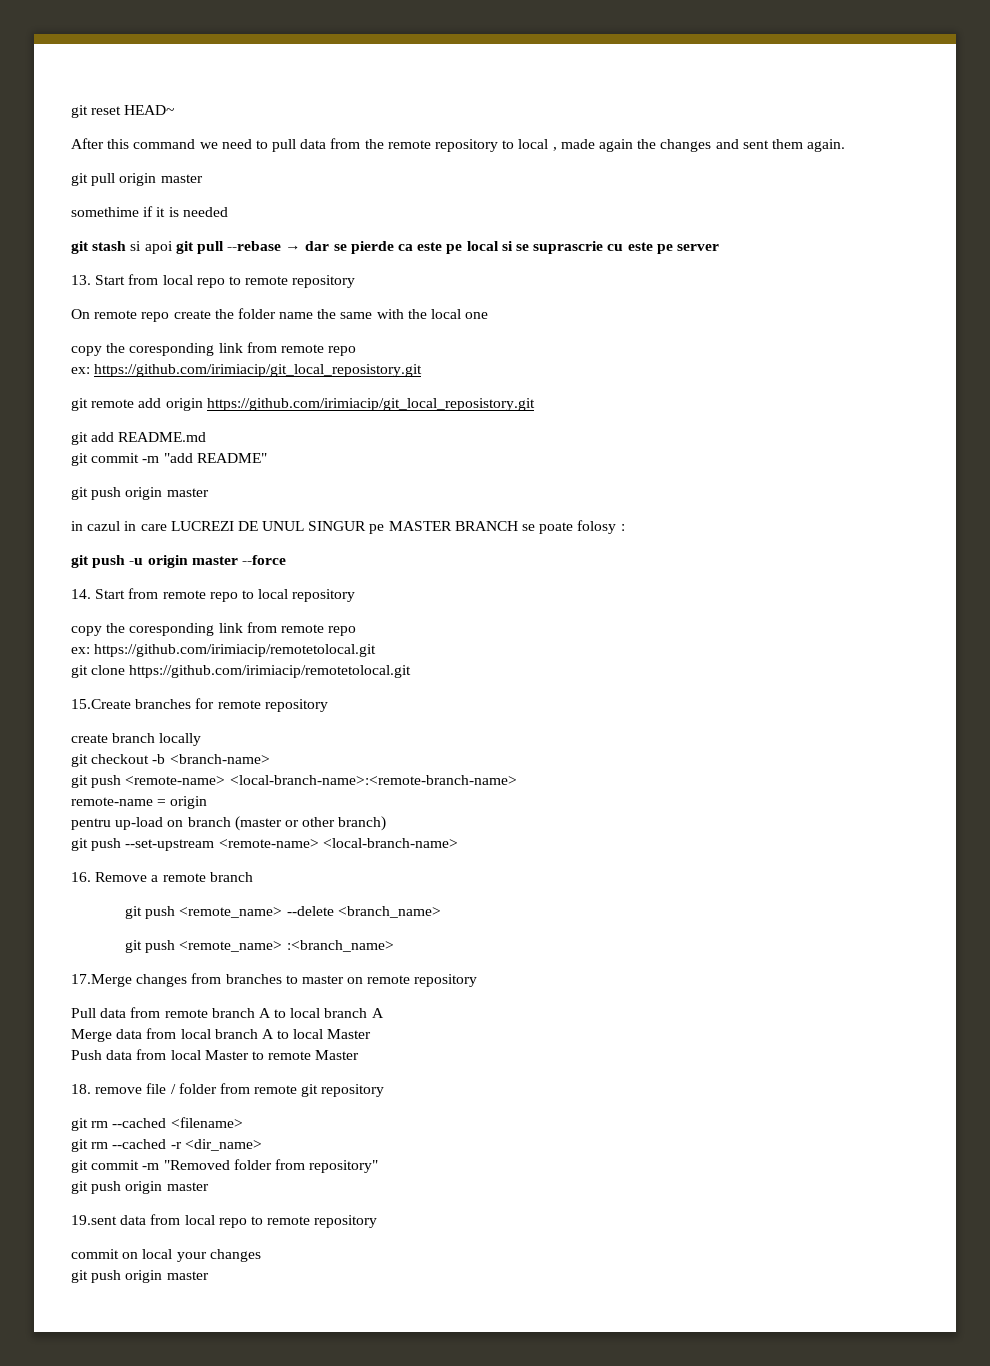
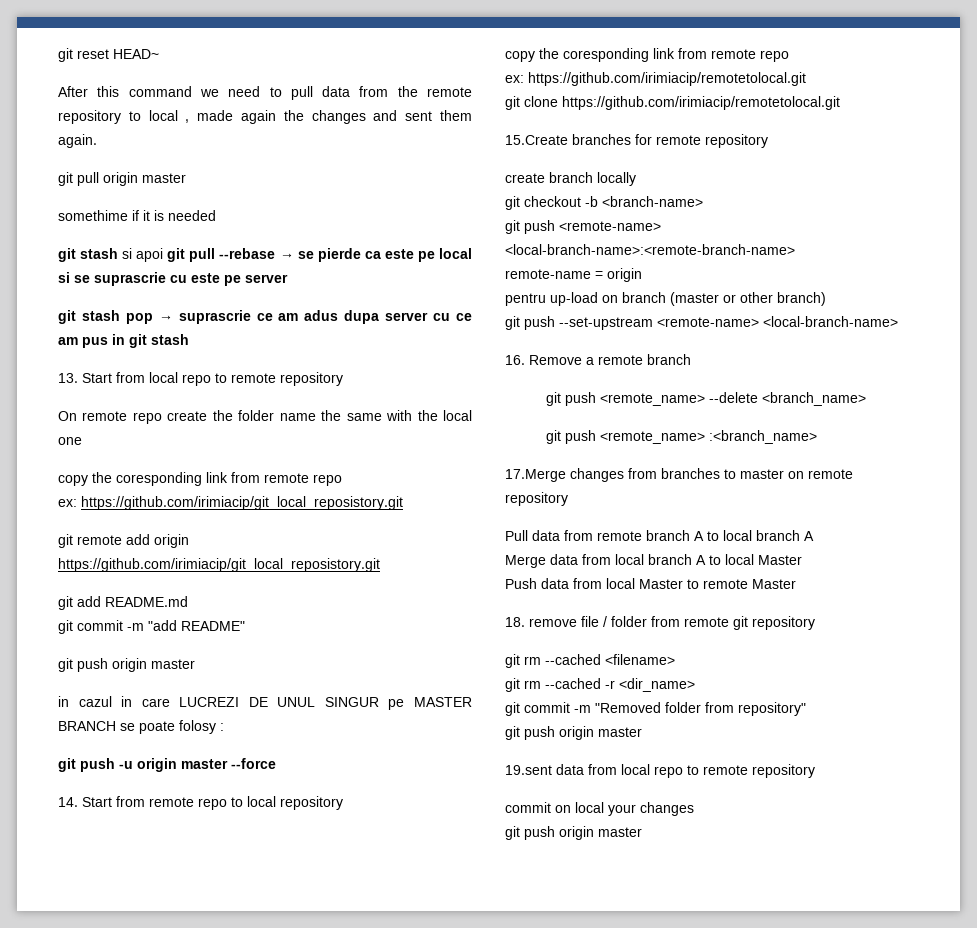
- git stash si apoi git pull --rebase → dar se pierde ca este pe local si se suprascrie cu este pe server
+ git stash si apoi git pull --rebase → se pierde ca este pe local si se suprascrie cu este pe server
+ git stash pop → suprascrie ce am adus dupa server cu ce am pus in git stash

